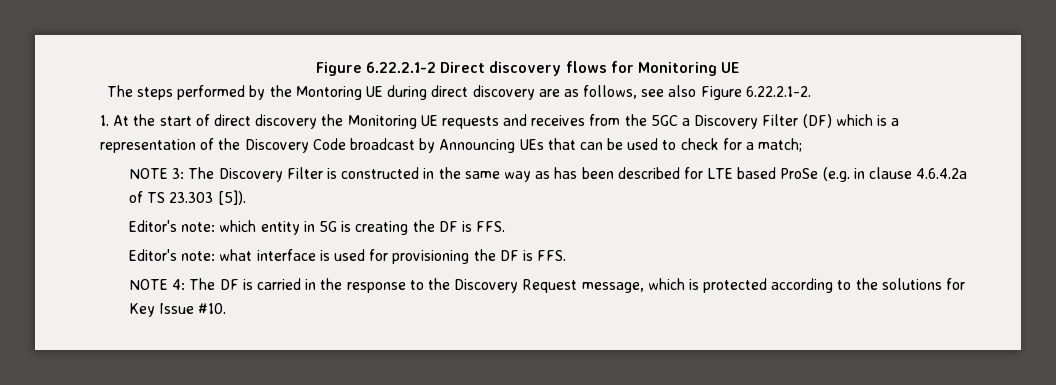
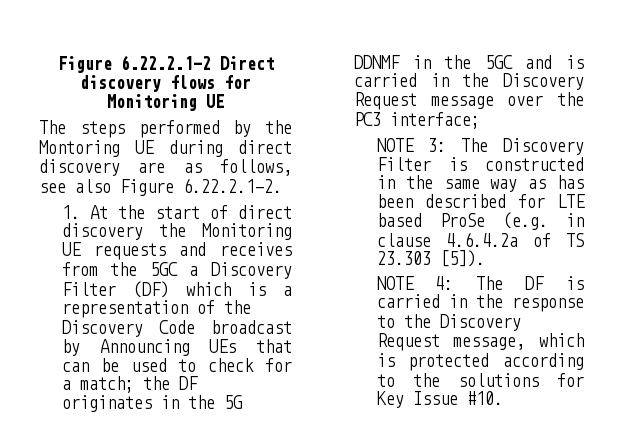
- 1. At the start of direct discovery the Monitoring UE requests and receives from the 5GC a Discovery Filter (DF) which is a representation of the Discovery Code broadcast by Announcing UEs that can be used to check for a match;
+ 1. At the start of direct discovery the Monitoring UE requests and receives from the 5GC a Discovery Filter (DF) which is a representation of the Discovery Code broadcast by Announcing UEs that can be used to check for a match; the DF originates in the 5G DDNMF in the 5GC and is carried in the Discovery Request message over the PC3 interface;
- Editor's note: which entity in 5G is creating the DF is FFS.
- Editor's note: what interface is used for provisioning the DF is FFS.

